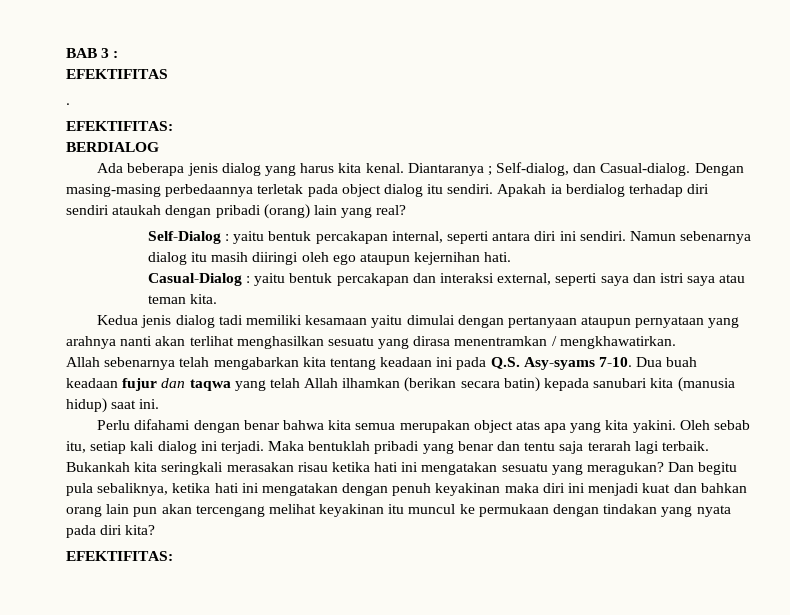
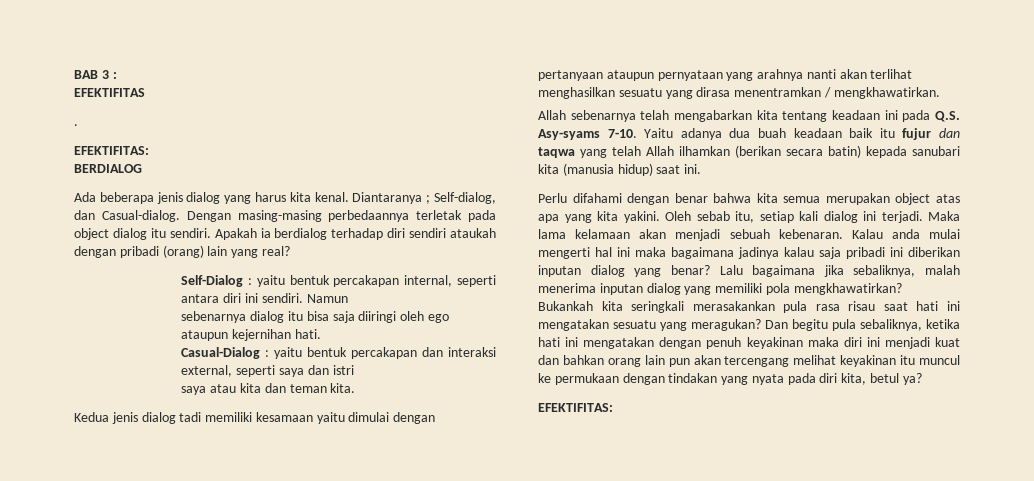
- Namun sebenarnya dialog itu masih diiringi oleh ego ataupun kejernihan hati.
+ Namun
+ sebenarnya dialog itu bisa saja diiringi oleh ego ataupun kejernihan hati.
- Casual-Dialog : yaitu bentuk percakapan dan interaksi external, seperti saya dan istri saya atau teman kita.
+ Casual-Dialog : yaitu bentuk percakapan dan interaksi external, seperti saya dan istri
+ saya atau kita dan teman kita.
- Dua buah keadaan fujur dan taqwa yang telah Allah ilhamkan (berikan secara batin) kepada sanubari kita (manusia hidup) saat ini.
+ Yaitu adanya dua buah keadaan baik itu fujur dan taqwa yang telah Allah ilhamkan (berikan secara batin) kepada sanubari kita (manusia hidup) saat ini.
- Maka bentuklah pribadi yang benar dan tentu saja terarah lagi terbaik. Bukankah kita seringkali merasakan risau ketika hati ini mengatakan sesuatu yang meragukan?
+ Maka lama kelamaan akan menjadi sebuah kebenaran. Kalau anda mulai mengerti hal ini maka bagaimana jadinya kalau saja pribadi ini diberikan inputan dialog yang benar? Lalu bagaimana jika sebaliknya, malah menerima inputan dialog yang memiliki pola mengkhawatirkan? Bukankah kita seringkali merasakankan pula rasa risau saat hati ini mengatakan sesuatu yang meragukan?
- Dan begitu pula sebaliknya, ketika hati ini mengatakan dengan penuh keyakinan maka diri ini menjadi kuat dan bahkan orang lain pun akan tercengang melihat keyakinan itu muncul ke permukaan dengan tindakan yang nyata pada diri kita?
+ Dan begitu pula sebaliknya, ketika hati ini mengatakan dengan penuh keyakinan maka diri ini menjadi kuat dan bahkan orang lain pun akan tercengang melihat keyakinan itu muncul ke permukaan dengan tindakan yang nyata pada diri kita, betul ya?

